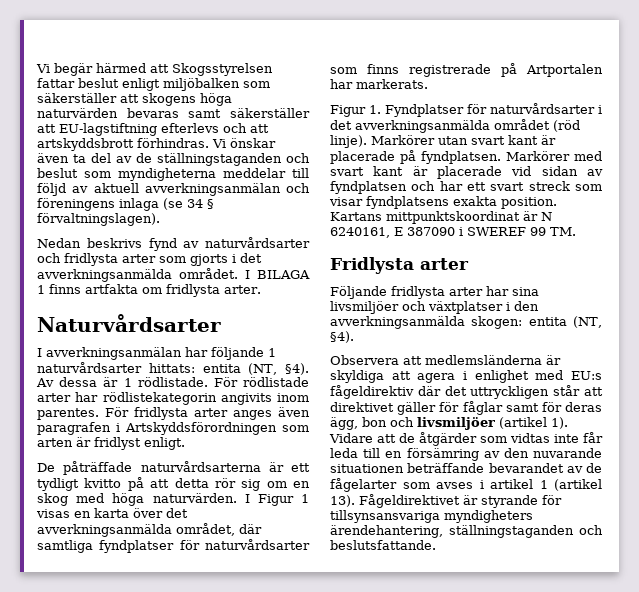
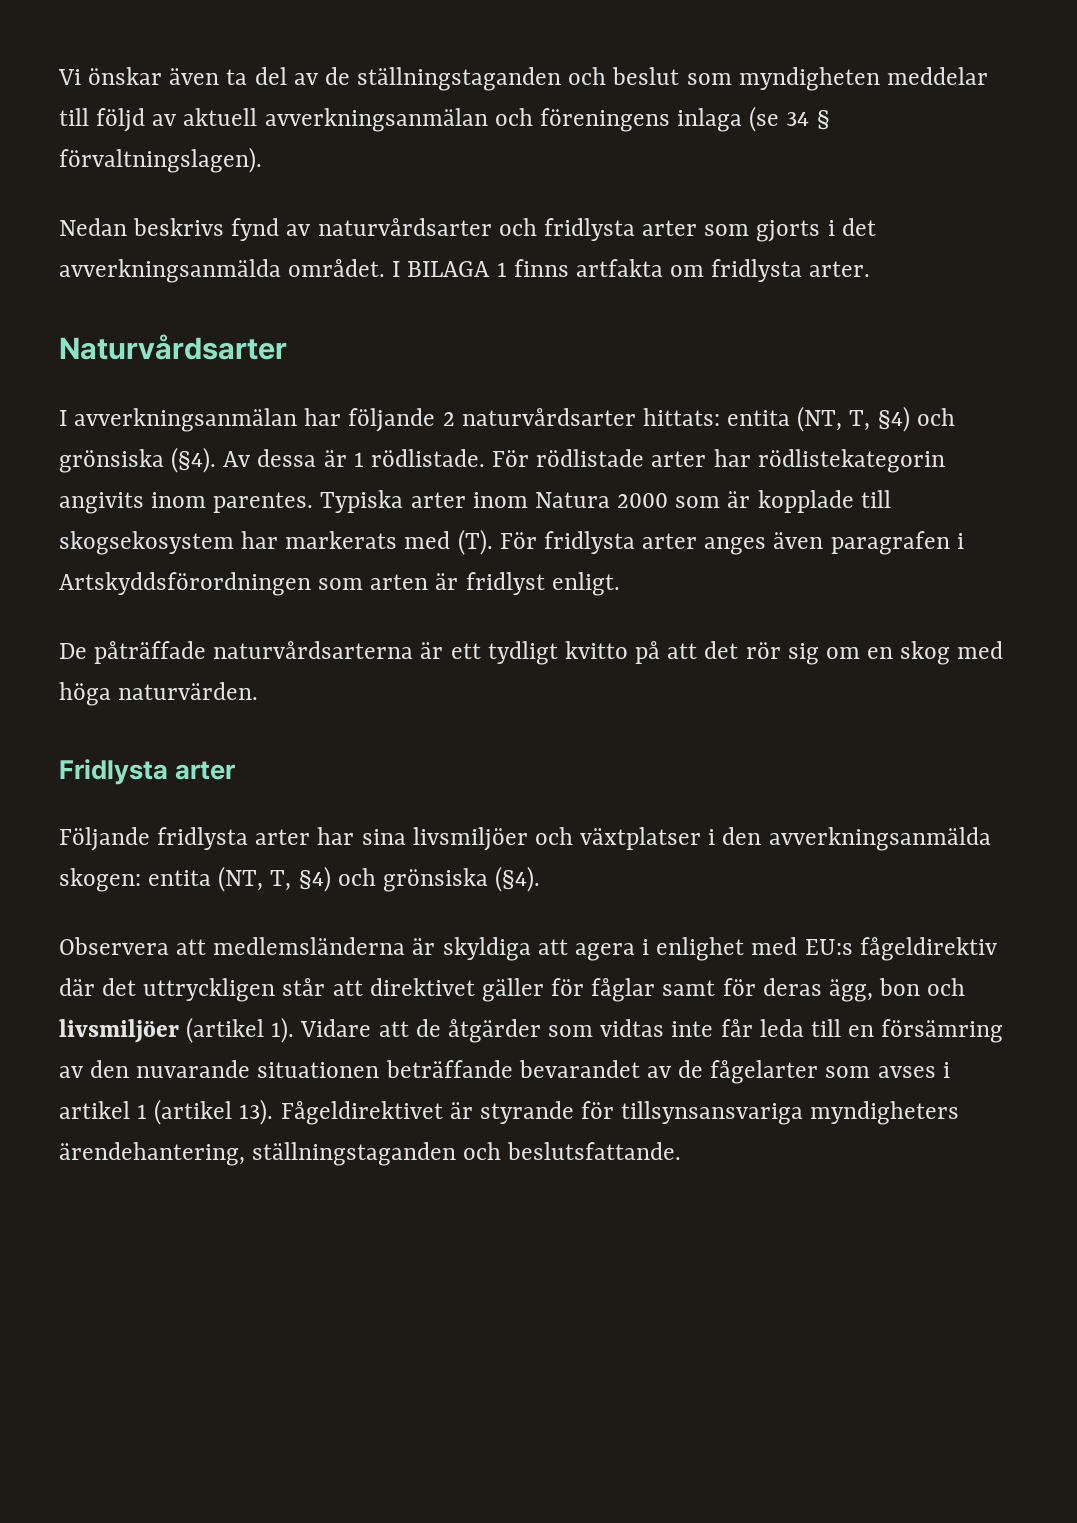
- Vi begär härmed att Skogsstyrelsen fattar beslut enligt miljöbalken som säkerställer att skogens höga naturvärden bevaras samt säkerställer att EU-lagstiftning efterlevs och att artskyddsbrott förhindras. Vi önskar även ta del av de ställningstaganden och beslut som myndigheterna meddelar till följd av aktuell avverkningsanmälan och föreningens inlaga (se 34 § förvaltningslagen).
+ Vi önskar även ta del av de ställningstaganden och beslut som myndigheten meddelar till följd av aktuell avverkningsanmälan och föreningens inlaga (se 34 § förvaltningslagen).
- I avverkningsanmälan har följande 1 naturvårdsarter hittats: entita (NT, §4).
+ I avverkningsanmälan har följande 2 naturvårdsarter hittats: entita (NT, T, §4) och grönsiska (§4).
- För fridlysta arter anges även paragrafen i Artskyddsförordningen som arten är fridlyst enligt.
+ Typiska arter inom Natura 2000 som är kopplade till skogsekosystem har markerats med (T). För fridlysta arter anges även paragrafen i Artskyddsförordningen som arten är fridlyst enligt.
- De påträffade naturvårdsarterna är ett tydligt kvitto på att detta rör sig om en skog med höga naturvärden. I Figur 1 visas en karta över det avverkningsanmälda området, där samtliga fyndplatser för naturvårdsarter som finns registrerade på Artportalen har markerats.
- Figur 1. Fyndplatser för naturvårdsarter i det avverkningsanmälda området (röd linje). Markörer utan svart kant är placerade på fyndplatsen. Markörer med svart kant är placerade vid sidan av fyndplatsen och har ett svart streck som visar fyndplatsens exakta position. Kartans mittpunktskoordinat är N 6240161, E 387090 i SWEREF 99 TM.
+ De påträffade naturvårdsarterna är ett tydligt kvitto på att det rör sig om en skog med höga naturvärden.
- Följande fridlysta arter har sina livsmiljöer och växtplatser i den avverkningsanmälda skogen: entita (NT, §4).
+ Följande fridlysta arter har sina livsmiljöer och växtplatser i den avverkningsanmälda skogen: entita (NT, T, §4) och grönsiska (§4).

